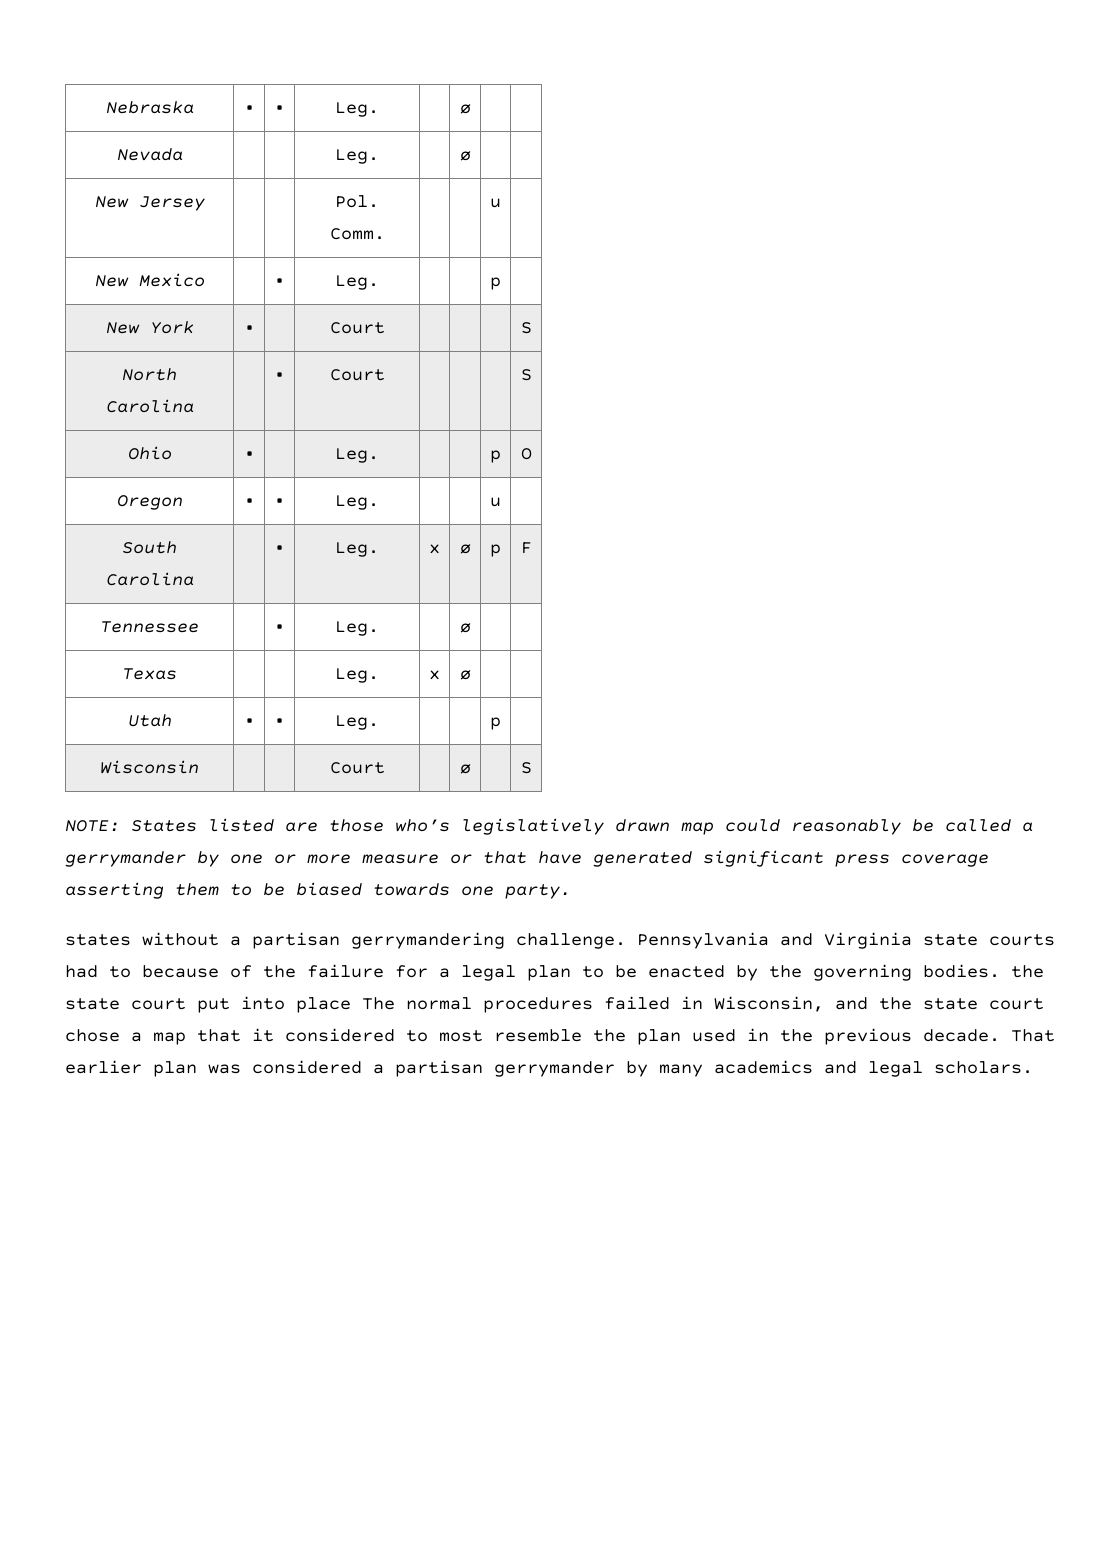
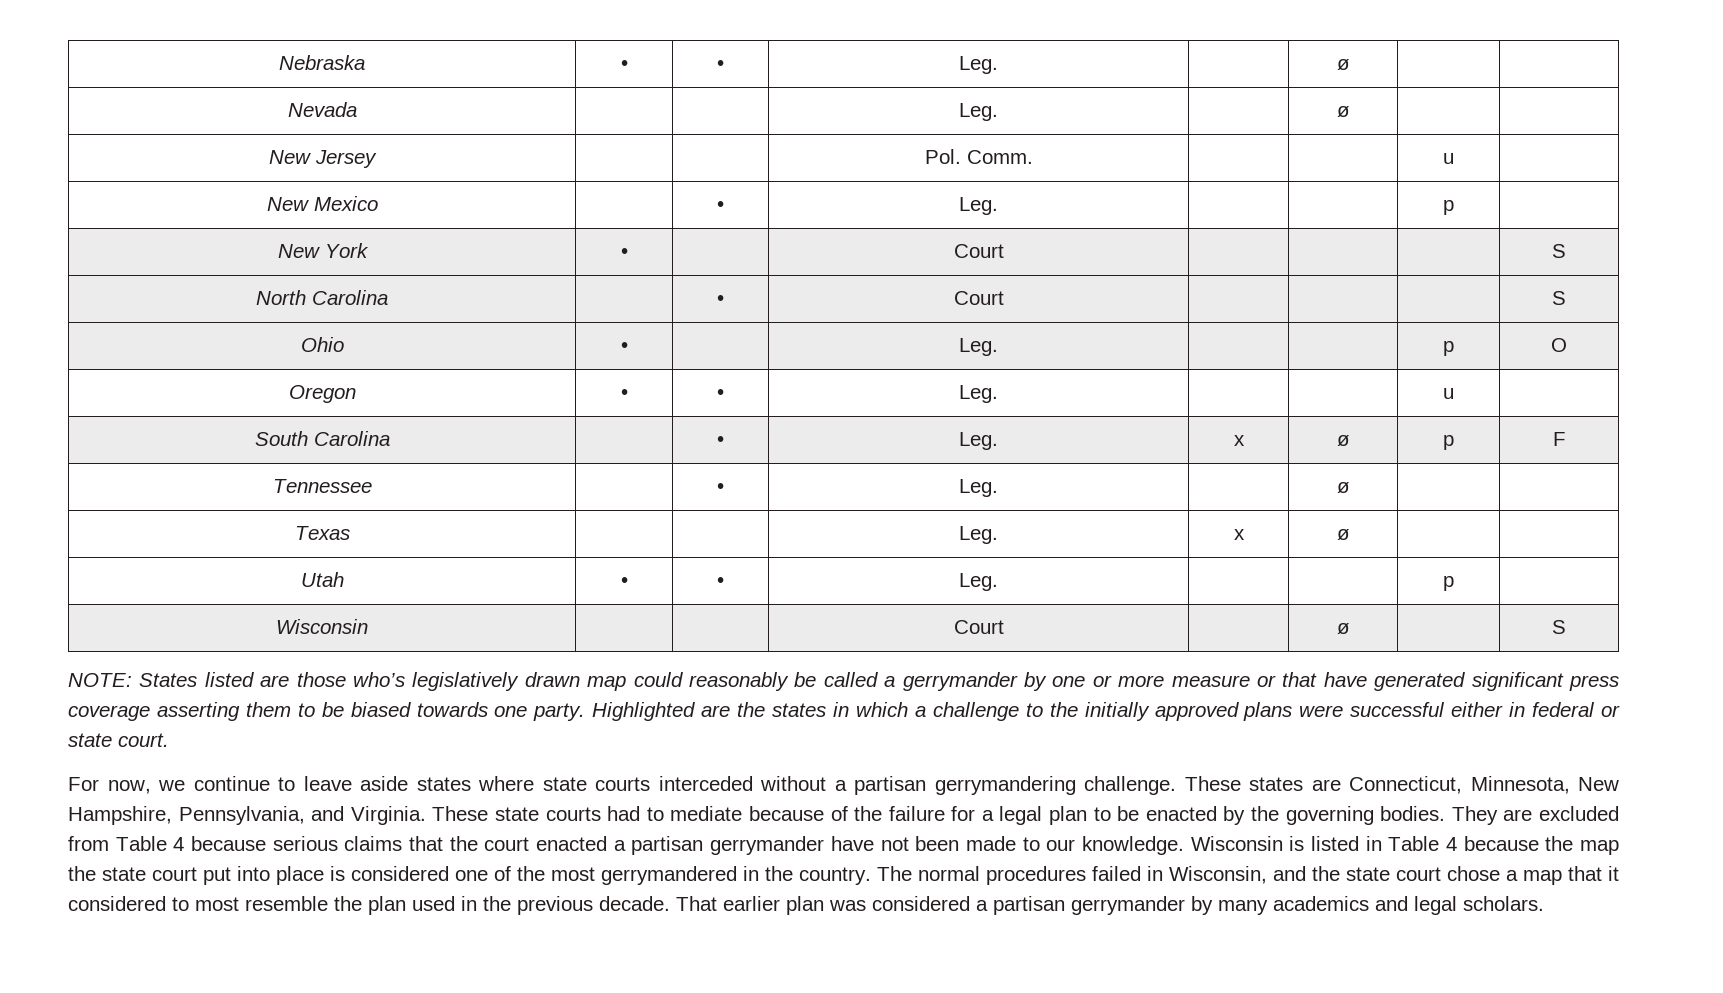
- NOTE: States listed are those who’s legislatively drawn map could reasonably be called a gerrymander by one or more measure or that have generated significant press coverage asserting them to be biased towards one party.
- states without a partisan gerrymandering challenge.
+ NOTE: States listed are those who’s legislatively drawn map could reasonably be called a gerrymander by one or more measure or that have generated significant press coverage asserting them to be biased towards one party. Highlighted are the states in which a challenge to the initially approved plans were successful either in federal or state court.
+ For now, we continue to leave aside states where state courts interceded without a partisan gerrymandering challenge.
- Pennsylvania and Virginia state courts had to because of the failure for a legal plan to be enacted by the governing bodies. the state court put into place The normal procedures failed in Wisconsin, and the state court chose a map that it considered to most resemble the plan used in the previous decade.
+ These states are Connecticut, Minnesota, New Hampshire, Pennsylvania, and Virginia. These state courts had to mediate because of the failure for a legal plan to be enacted by the governing bodies. They are excluded from Table 4 because serious claims that the court enacted a partisan gerrymander have not been made to our knowledge. Wisconsin is listed in Table 4 because the map the state court put into place is considered one of the most gerrymandered in the country. The normal procedures failed in Wisconsin, and the state court chose a map that it considered to most resemble the plan used in the previous decade.

